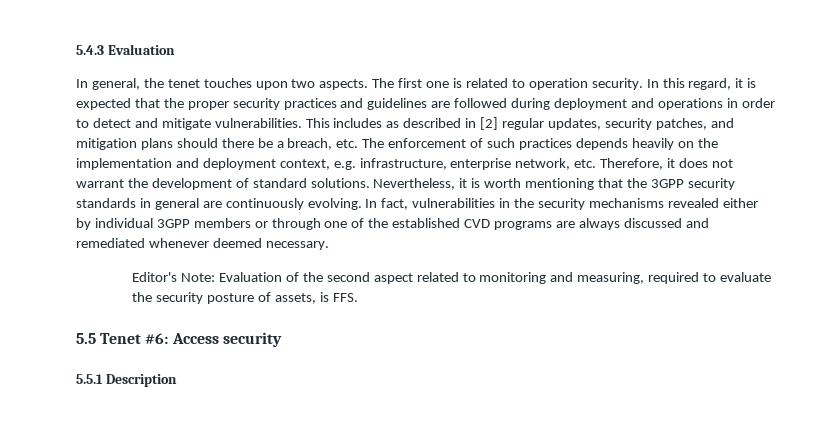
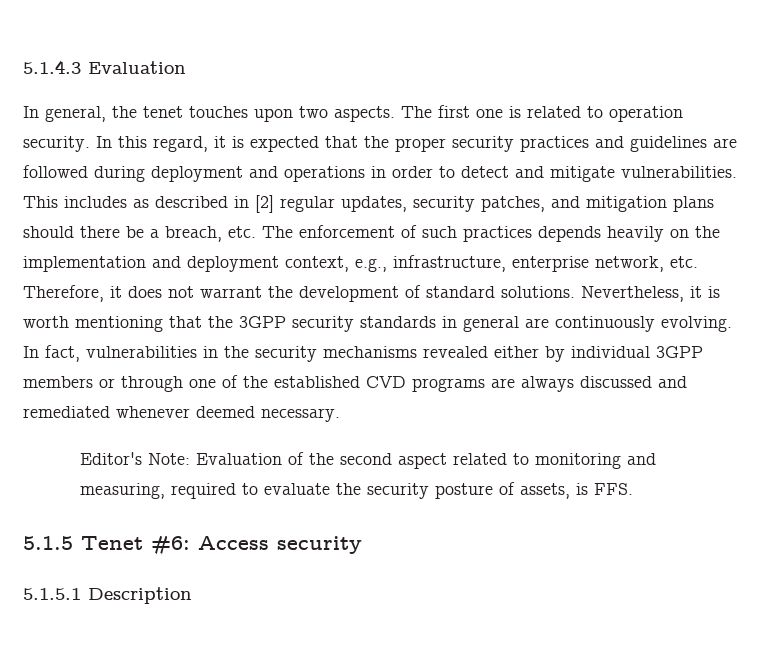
- 5.4.3 Evaluation
+ 5.1.4.3 Evaluation
- This includes as described in [2] regular updates, security patches, and mitigation plans should there be a breach, etc. The enforcement of such practices depends heavily on the implementation and deployment context, e.g. infrastructure, enterprise network, etc. Therefore, it does not warrant the development of standard solutions.
+ This includes as described in [2] regular updates, security patches, and mitigation plans should there be a breach, etc. The enforcement of such practices depends heavily on the implementation and deployment context, e.g., infrastructure, enterprise network, etc. Therefore, it does not warrant the development of standard solutions.
- 5.5 Tenet #6: Access security
+ 5.1.5 Tenet #6: Access security
- 5.5.1 Description
+ 5.1.5.1 Description

